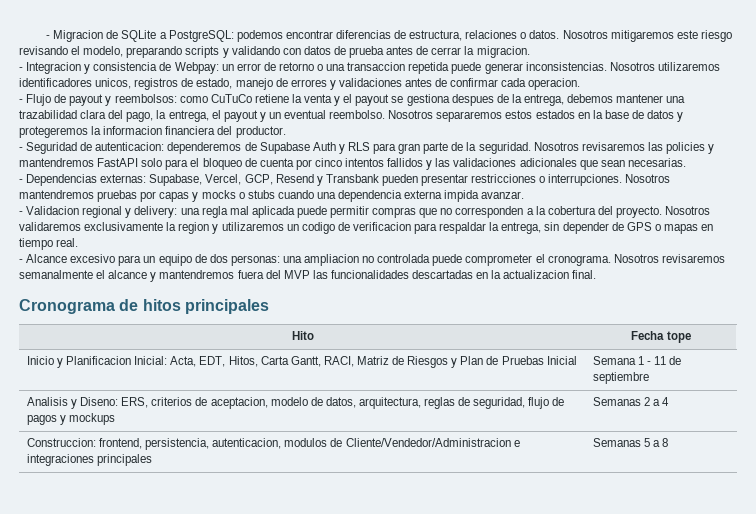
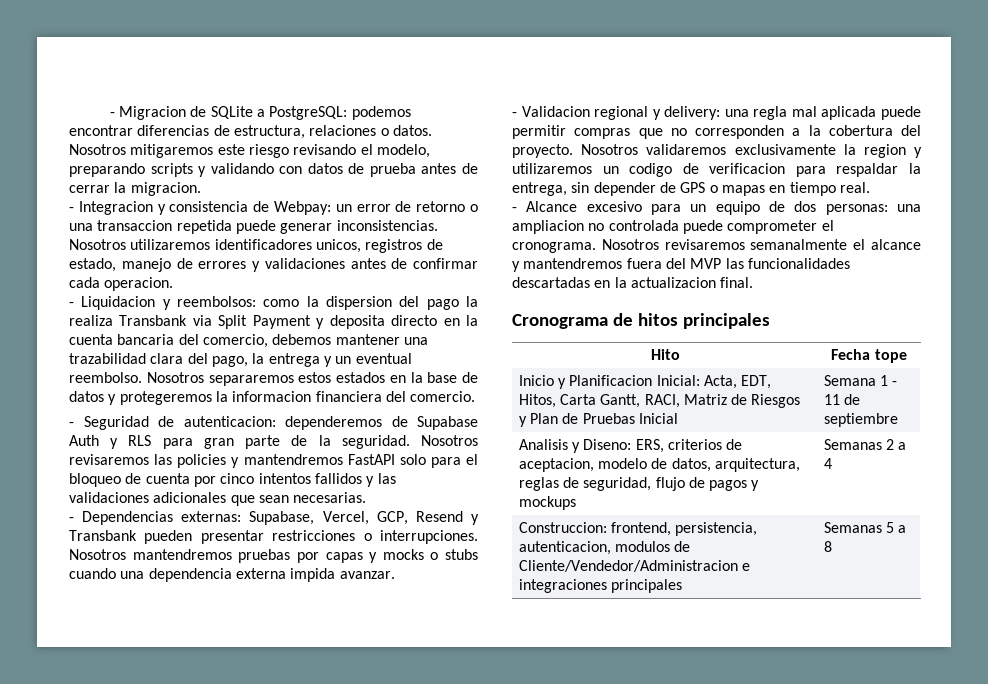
- - Flujo de payout y reembolsos: como CuTuCo retiene la venta y el payout se gestiona despues de la entrega, debemos mantener una trazabilidad clara del pago, la entrega, el payout y un eventual reembolso.
+ - Liquidacion y reembolsos: como la dispersion del pago la realiza Transbank via Split Payment y deposita directo en la cuenta bancaria del comercio, debemos mantener una trazabilidad clara del pago, la entrega y un eventual reembolso.
- Nosotros separaremos estos estados en la base de datos y protegeremos la informacion financiera del productor.
+ Nosotros separaremos estos estados en la base de datos y protegeremos la informacion financiera del comercio.

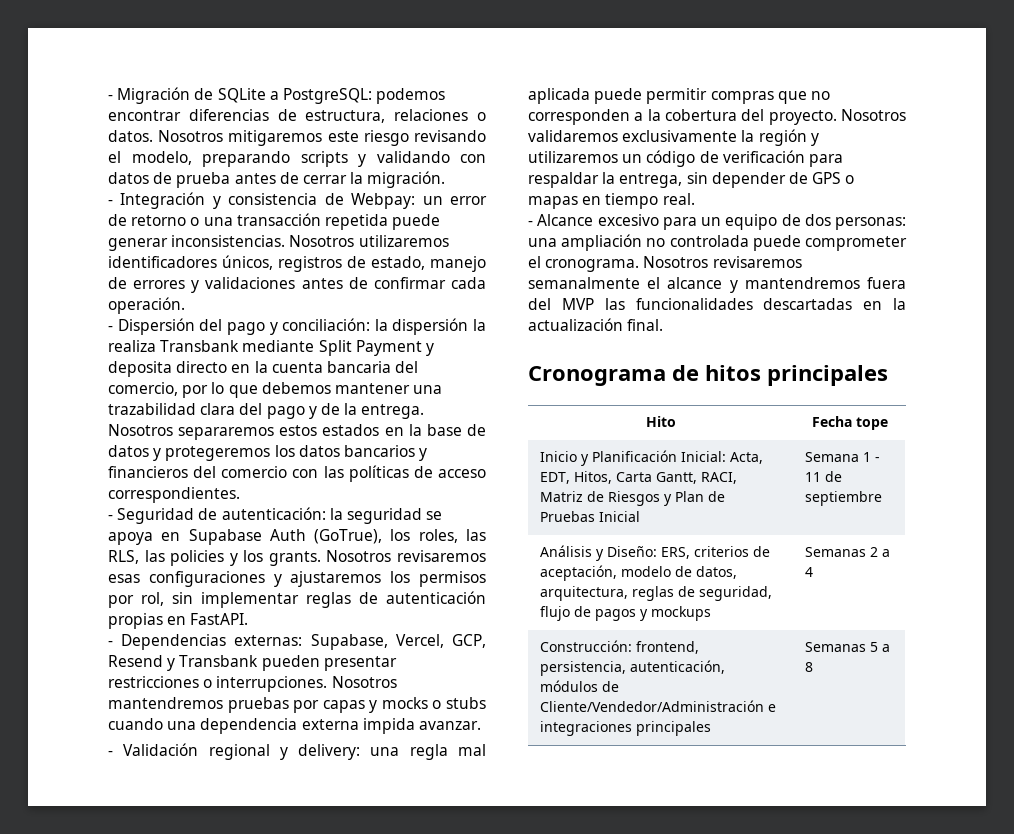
- - Migracion de SQLite a PostgreSQL: podemos encontrar diferencias de estructura, relaciones o datos.
+ - Migración de SQLite a PostgreSQL: podemos encontrar diferencias de estructura, relaciones o datos.
- Nosotros mitigaremos este riesgo revisando el modelo, preparando scripts y validando con datos de prueba antes de cerrar la migracion.
- - Integracion y consistencia de Webpay: un error de retorno o una transaccion repetida puede generar inconsistencias.
+ Nosotros mitigaremos este riesgo revisando el modelo, preparando scripts y validando con datos de prueba antes de cerrar la migración.
+ - Integración y consistencia de Webpay: un error de retorno o una transacción repetida puede generar inconsistencias.
- Nosotros utilizaremos identificadores unicos, registros de estado, manejo de errores y validaciones antes de confirmar cada operacion.
- - Liquidacion y reembolsos: como la dispersion del pago la realiza Transbank via Split Payment y deposita directo en la cuenta bancaria del comercio, debemos mantener una trazabilidad clara del pago, la entrega y un eventual reembolso.
+ Nosotros utilizaremos identificadores únicos, registros de estado, manejo de errores y validaciones antes de confirmar cada operación.
+ - Dispersión del pago y conciliación: la dispersión la realiza Transbank mediante Split Payment y deposita directo en la cuenta bancaria del comercio, por lo que debemos mantener una trazabilidad clara del pago y de la entrega.
- Nosotros separaremos estos estados en la base de datos y protegeremos la informacion financiera del comercio.
- - Seguridad de autenticacion: dependeremos de Supabase Auth y RLS para gran parte de la seguridad. Nosotros revisaremos las policies y mantendremos FastAPI solo para el bloqueo de cuenta por cinco intentos fallidos y las validaciones adicionales que sean necesarias.
+ Nosotros separaremos estos estados en la base de datos y protegeremos los datos bancarios y financieros del comercio con las políticas de acceso correspondientes.
+ - Seguridad de autenticación: la seguridad se apoya en Supabase Auth (GoTrue), los roles, las RLS, las policies y los grants. Nosotros revisaremos esas configuraciones y ajustaremos los permisos por rol, sin implementar reglas de autenticación propias en FastAPI.
- - Validacion regional y delivery: una regla mal aplicada puede permitir compras que no corresponden a la cobertura del proyecto.
+ - Validación regional y delivery: una regla mal aplicada puede permitir compras que no corresponden a la cobertura del proyecto.
- Nosotros validaremos exclusivamente la region y utilizaremos un codigo de verificacion para respaldar la entrega, sin depender de GPS o mapas en tiempo real.
+ Nosotros validaremos exclusivamente la región y utilizaremos un código de verificación para respaldar la entrega, sin depender de GPS o mapas en tiempo real.
- - Alcance excesivo para un equipo de dos personas: una ampliacion no controlada puede comprometer el cronograma.
+ - Alcance excesivo para un equipo de dos personas: una ampliación no controlada puede comprometer el cronograma.
- Nosotros revisaremos semanalmente el alcance y mantendremos fuera del MVP las funcionalidades descartadas en la actualizacion final.
+ Nosotros revisaremos semanalmente el alcance y mantendremos fuera del MVP las funcionalidades descartadas en la actualización final.
- Inicio y Planificacion Inicial: Acta, EDT, Hitos, Carta Gantt, RACI, Matriz de Riesgos y Plan de Pruebas Inicial | Semana 1 - 11 de septiembre
+ Inicio y Planificación Inicial: Acta, EDT, Hitos, Carta Gantt, RACI, Matriz de Riesgos y Plan de Pruebas Inicial | Semana 1 - 11 de septiembre
- Analisis y Diseno: ERS, criterios de aceptacion, modelo de datos, arquitectura, reglas de seguridad, flujo de pagos y mockups | Semanas 2 a 4
+ Análisis y Diseño: ERS, criterios de aceptación, modelo de datos, arquitectura, reglas de seguridad, flujo de pagos y mockups | Semanas 2 a 4
- Construccion: frontend, persistencia, autenticacion, modulos de Cliente/Vendedor/Administracion e integraciones principales | Semanas 5 a 8
+ Construcción: frontend, persistencia, autenticación, módulos de Cliente/Vendedor/Administración e integraciones principales | Semanas 5 a 8

